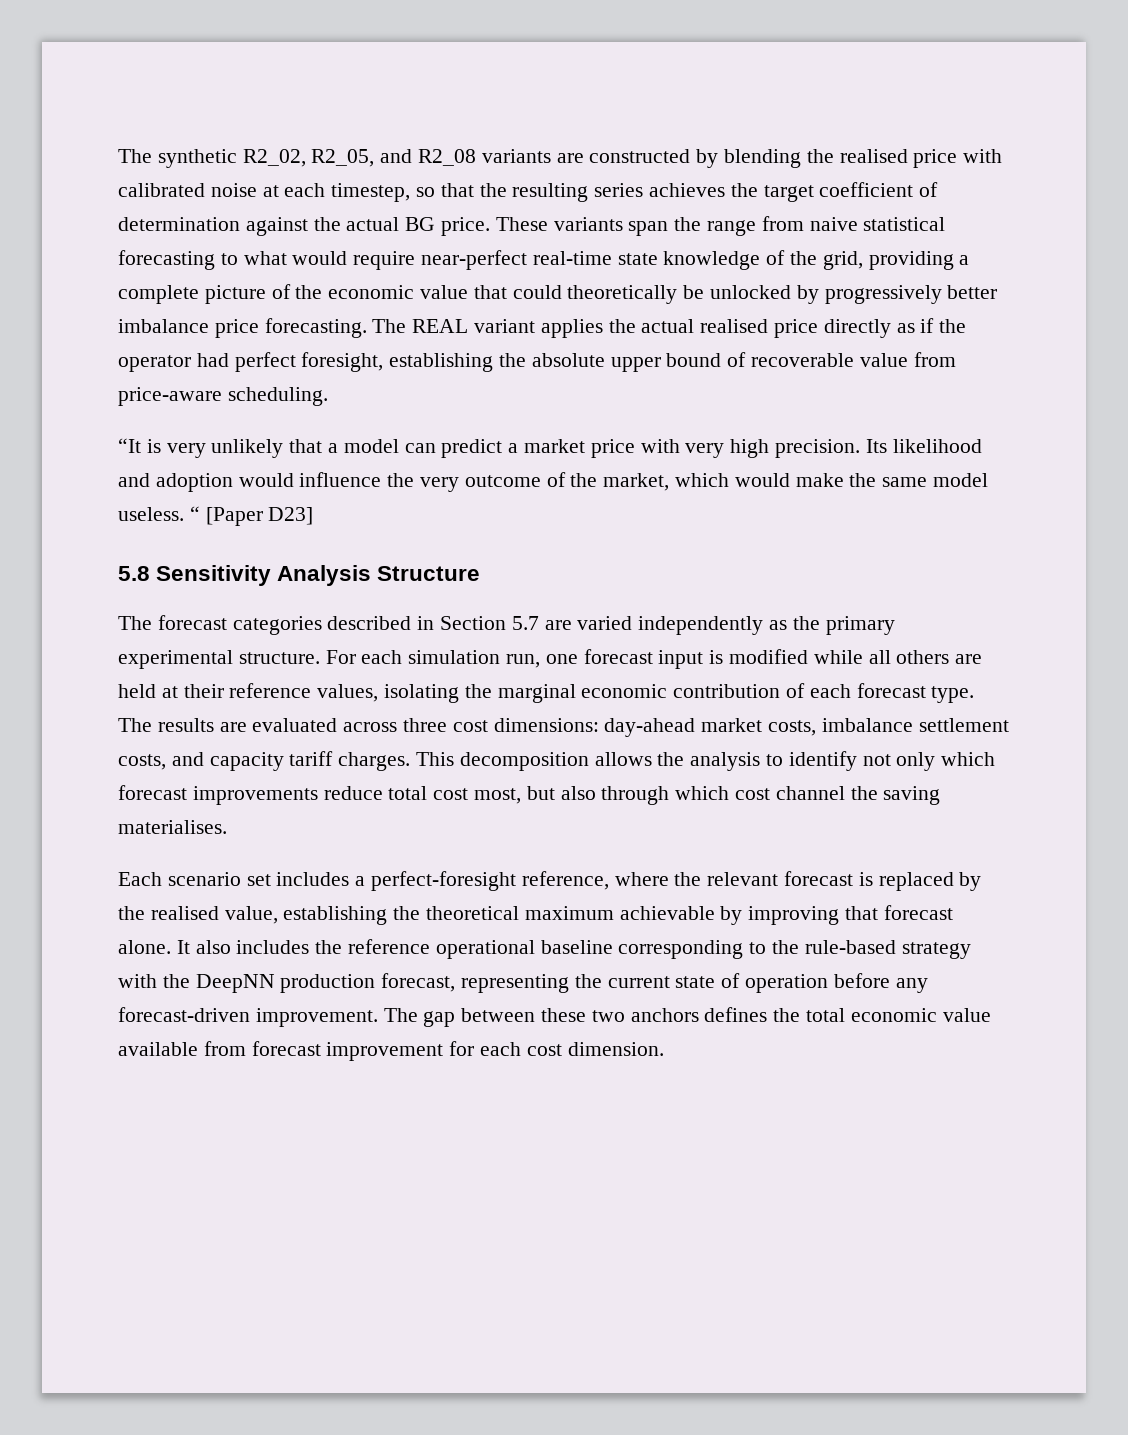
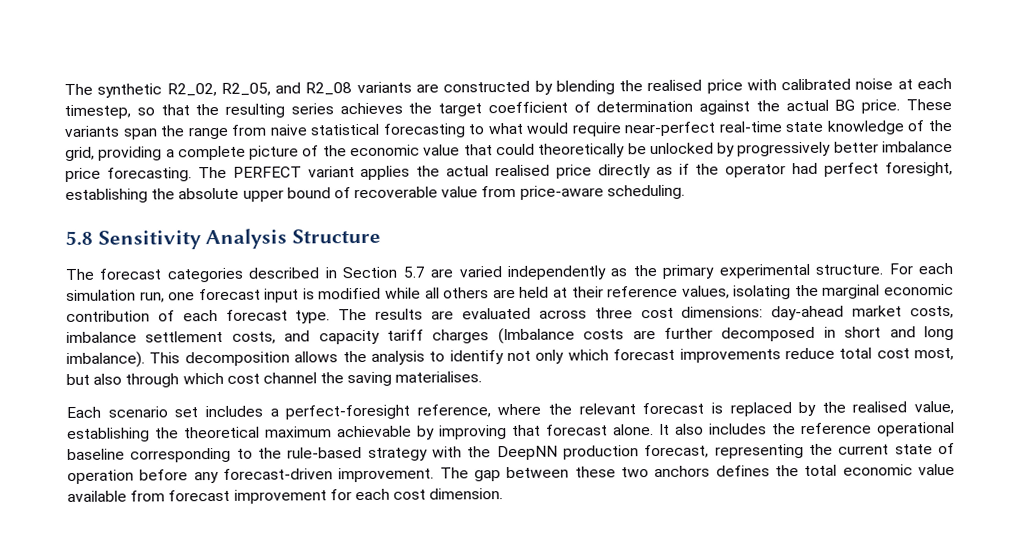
- The REAL variant applies the actual realised price directly as if the operator had perfect foresight, establishing the absolute upper bound of recoverable value from price-aware scheduling.
+ The PERFECT variant applies the actual realised price directly as if the operator had perfect foresight, establishing the absolute upper bound of recoverable value from price-aware scheduling.
- “It is very unlikely that a model can predict a market price with very high precision. Its likelihood and adoption would influence the very outcome of the market, which would make the same model useless. “ [Paper D23]
- The results are evaluated across three cost dimensions: day-ahead market costs, imbalance settlement costs, and capacity tariff charges.
+ The results are evaluated across three cost dimensions: day-ahead market costs, imbalance settlement costs, and capacity tariff charges (Imbalance costs are further decomposed in short and long imbalance).

